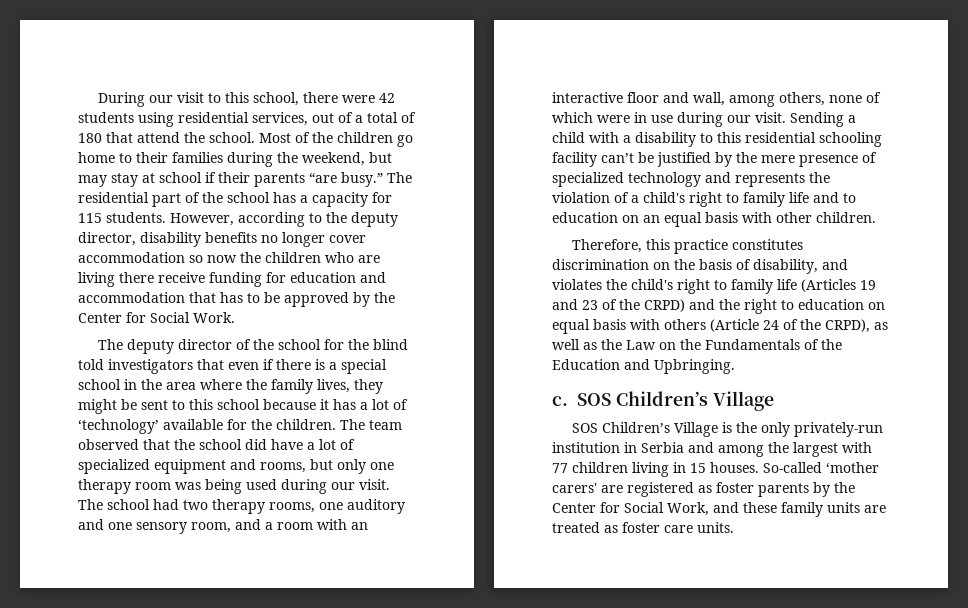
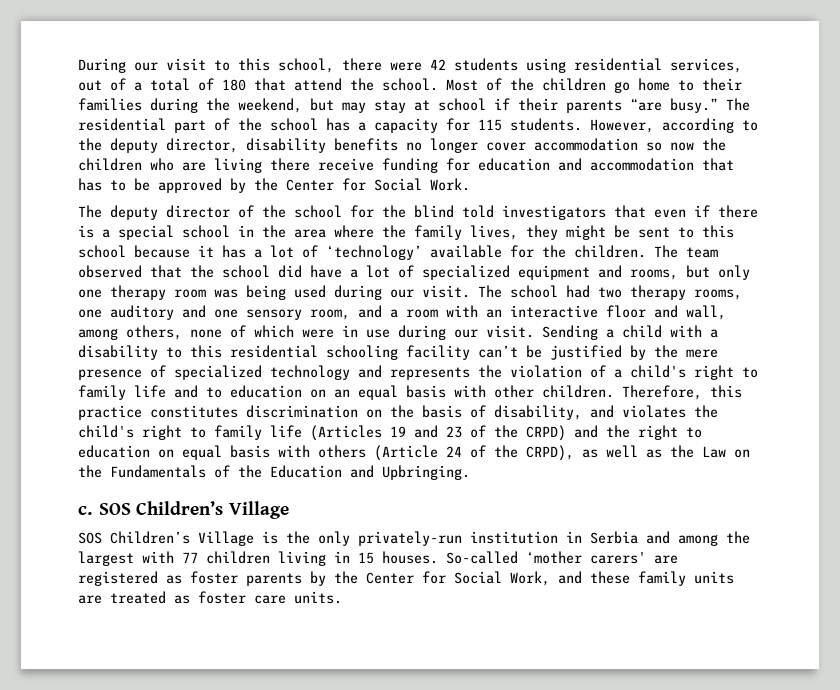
- Sending a child with a disability to this residential schooling facility can’t be justified by the mere presence of specialized technology and represents the violation of a child's right to family life and to education on an equal basis with other children.
- Therefore, this practice constitutes discrimination on the basis of disability, and violates the child's right to family life (Articles 19 and 23 of the CRPD) and the right to education on equal basis with others (Article 24 of the CRPD), as well as the Law on the Fundamentals of the Education and Upbringing.
+ Sending a child with a disability to this residential schooling facility can’t be justified by the mere presence of specialized technology and represents the violation of a child's right to family life and to education on an equal basis with other children. Therefore, this practice constitutes discrimination on the basis of disability, and violates the child's right to family life (Articles 19 and 23 of the CRPD) and the right to education on equal basis with others (Article 24 of the CRPD), as well as the Law on the Fundamentals of the Education and Upbringing.

